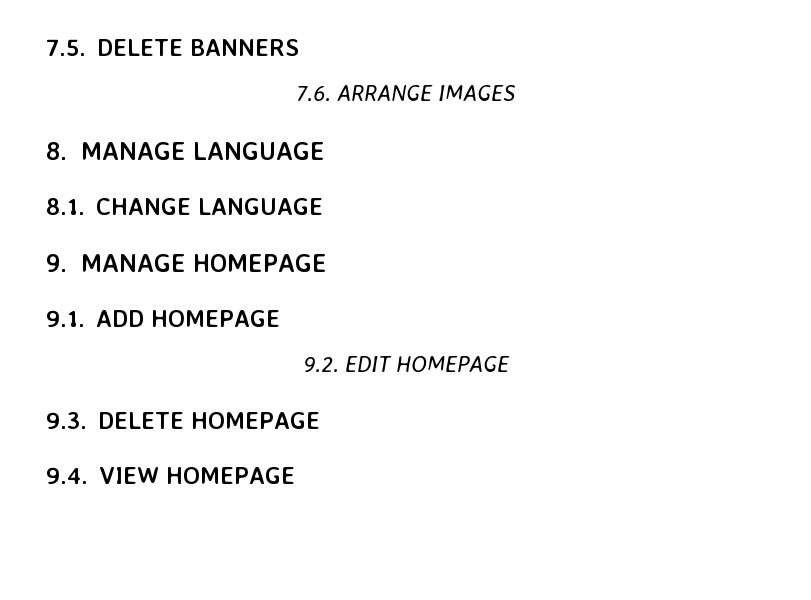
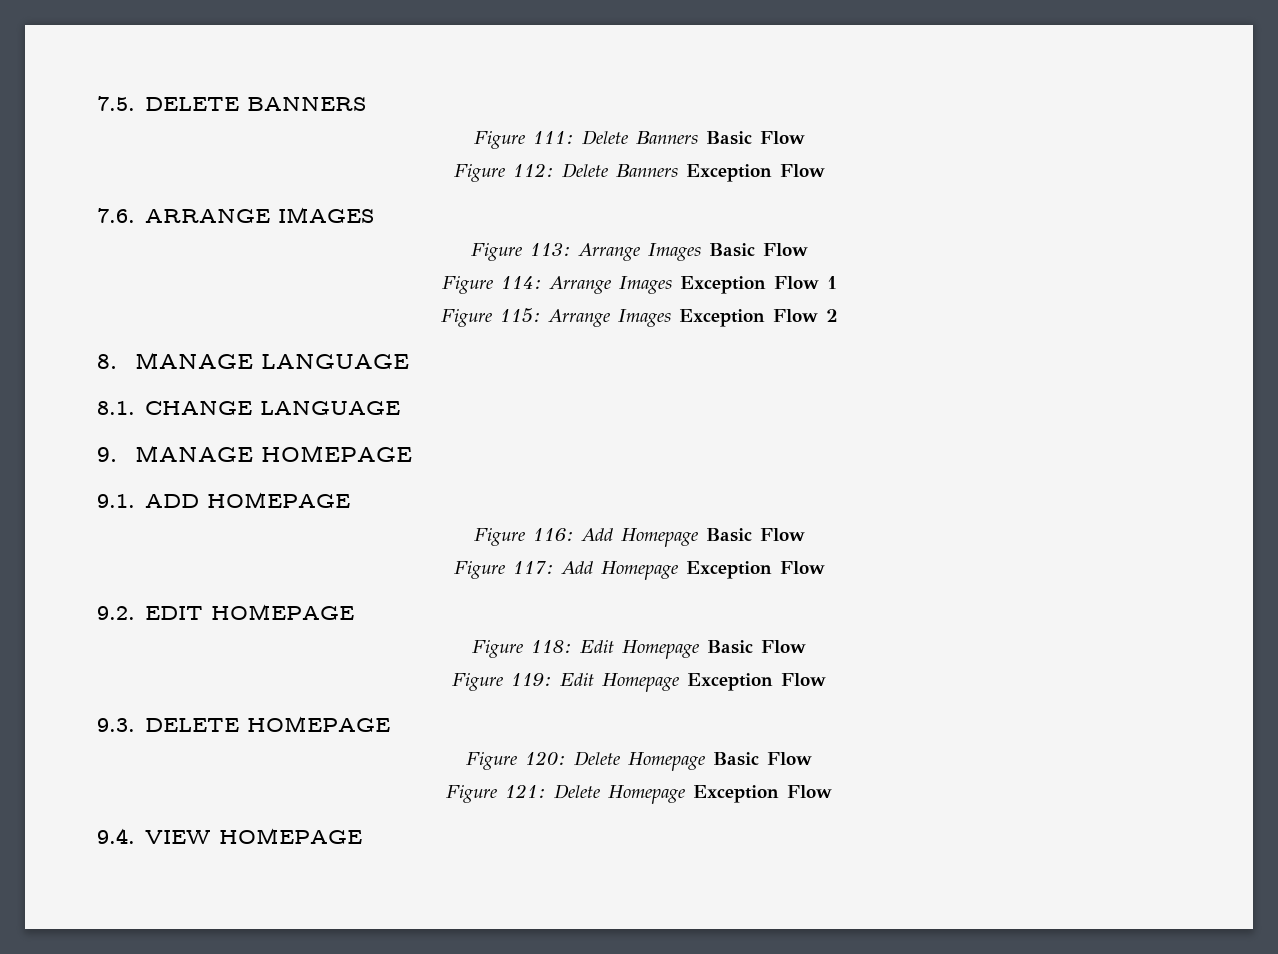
+ Figure 111: Delete Banners Basic Flow
+ Figure 112: Delete Banners Exception Flow
  7.6. ARRANGE IMAGES
+ Figure 113: Arrange Images Basic Flow
+ Figure 114: Arrange Images Exception Flow 1
+ Figure 115: Arrange Images Exception Flow 2
+ Figure 116: Add Homepage Basic Flow
+ Figure 117: Add Homepage Exception Flow
  9.2. EDIT HOMEPAGE
+ Figure 118: Edit Homepage Basic Flow
+ Figure 119: Edit Homepage Exception Flow
  9.3. DELETE HOMEPAGE
+ Figure 120: Delete Homepage Basic Flow
+ Figure 121: Delete Homepage Exception Flow

